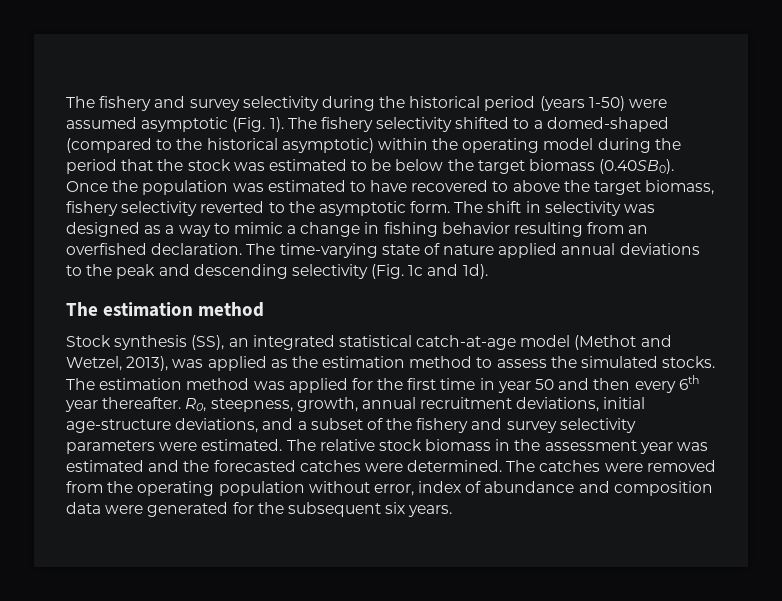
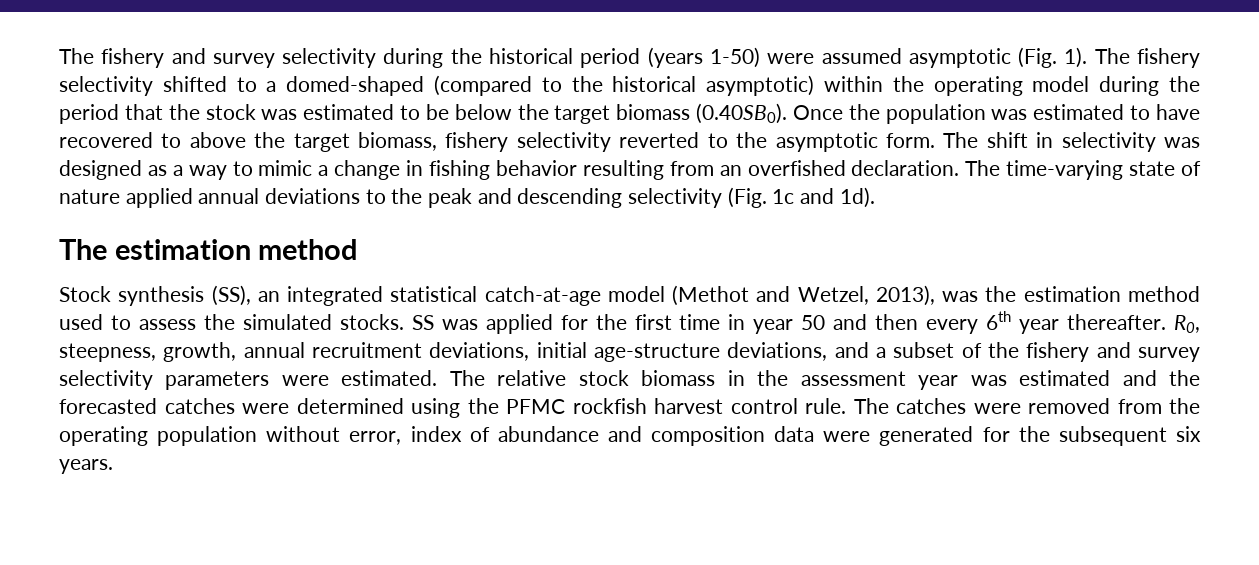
- Stock synthesis (SS), an integrated statistical catch-at-age model (Methot and Wetzel, 2013), was applied as the estimation method to assess the simulated stocks.
+ Stock synthesis (SS), an integrated statistical catch-at-age model (Methot and Wetzel, 2013), was the estimation method used to assess the simulated stocks.
- The estimation method was applied for the first time in year 50 and then every 6th year thereafter.
+ SS was applied for the first time in year 50 and then every 6th year thereafter.
- The relative stock biomass in the assessment year was estimated and the forecasted catches were determined.
+ The relative stock biomass in the assessment year was estimated and the forecasted catches were determined using the PFMC rockfish harvest control rule.

